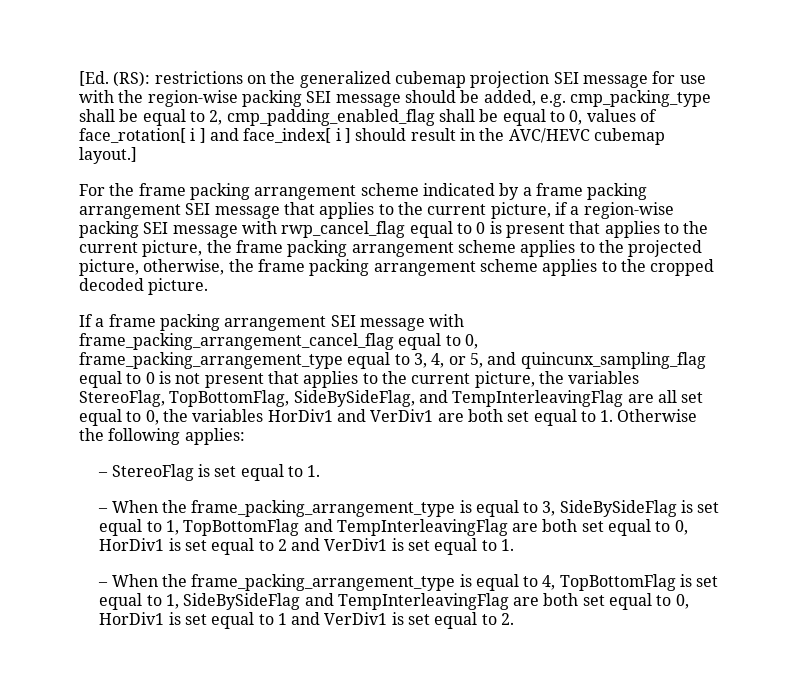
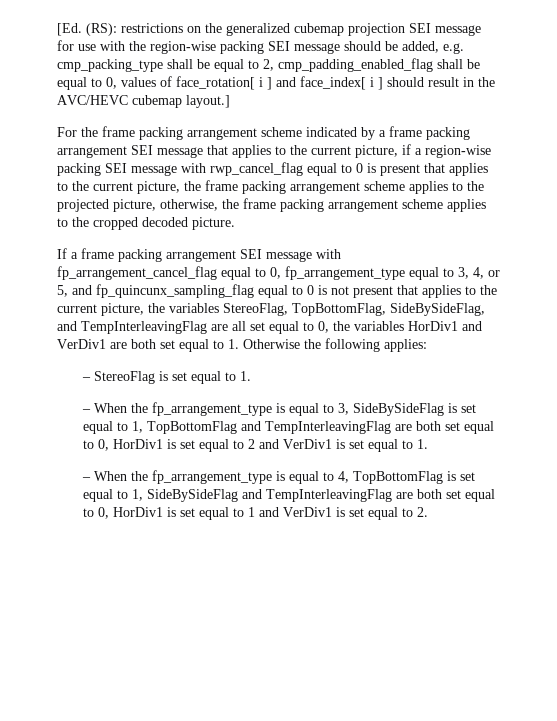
- If a frame packing arrangement SEI message with frame_packing_arrangement_cancel_flag equal to 0, frame_packing_arrangement_type equal to 3, 4, or 5, and quincunx_sampling_flag equal to 0 is not present that applies to the current picture, the variables StereoFlag, TopBottomFlag, SideBySideFlag, and TempInterleavingFlag are all set equal to 0, the variables HorDiv1 and VerDiv1 are both set equal to 1. Otherwise the following applies:
+ If a frame packing arrangement SEI message with fp_arrangement_cancel_flag equal to 0, fp_arrangement_type equal to 3, 4, or 5, and fp_quincunx_sampling_flag equal to 0 is not present that applies to the current picture, the variables StereoFlag, TopBottomFlag, SideBySideFlag, and TempInterleavingFlag are all set equal to 0, the variables HorDiv1 and VerDiv1 are both set equal to 1. Otherwise the following applies:
- – When the frame_packing_arrangement_type is equal to 3, SideBySideFlag is set equal to 1, TopBottomFlag and TempInterleavingFlag are both set equal to 0, HorDiv1 is set equal to 2 and VerDiv1 is set equal to 1.
+ – When the fp_arrangement_type is equal to 3, SideBySideFlag is set equal to 1, TopBottomFlag and TempInterleavingFlag are both set equal to 0, HorDiv1 is set equal to 2 and VerDiv1 is set equal to 1.
- – When the frame_packing_arrangement_type is equal to 4, TopBottomFlag is set equal to 1, SideBySideFlag and TempInterleavingFlag are both set equal to 0, HorDiv1 is set equal to 1 and VerDiv1 is set equal to 2.
+ – When the fp_arrangement_type is equal to 4, TopBottomFlag is set equal to 1, SideBySideFlag and TempInterleavingFlag are both set equal to 0, HorDiv1 is set equal to 1 and VerDiv1 is set equal to 2.

